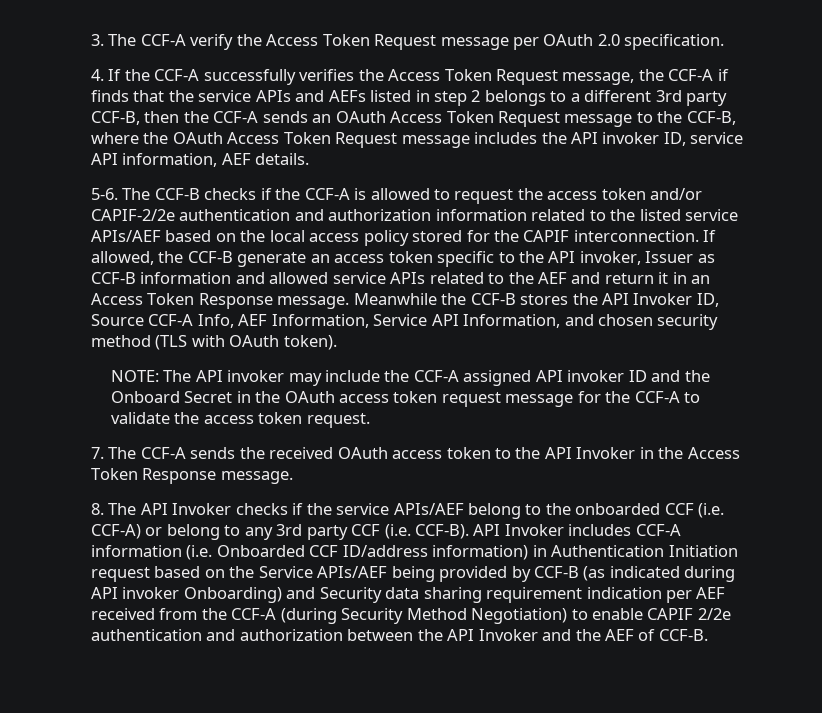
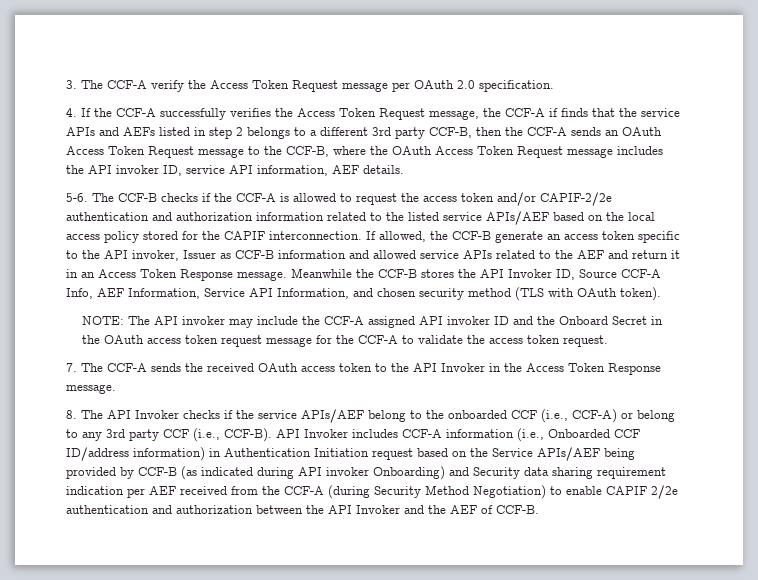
- 8. The API Invoker checks if the service APIs/AEF belong to the onboarded CCF (i.e. CCF-A) or belong to any 3rd party CCF (i.e. CCF-B).
+ 8. The API Invoker checks if the service APIs/AEF belong to the onboarded CCF (i.e., CCF-A) or belong to any 3rd party CCF (i.e., CCF-B).
- API Invoker includes CCF-A information (i.e. Onboarded CCF ID/address information) in Authentication Initiation request based on the Service APIs/AEF being provided by CCF-B (as indicated during API invoker Onboarding) and Security data sharing requirement indication per AEF received from the CCF-A (during Security Method Negotiation) to enable CAPIF 2/2e authentication and authorization between the API Invoker and the AEF of CCF-B.
+ API Invoker includes CCF-A information (i.e., Onboarded CCF ID/address information) in Authentication Initiation request based on the Service APIs/AEF being provided by CCF-B (as indicated during API invoker Onboarding) and Security data sharing requirement indication per AEF received from the CCF-A (during Security Method Negotiation) to enable CAPIF 2/2e authentication and authorization between the API Invoker and the AEF of CCF-B.

